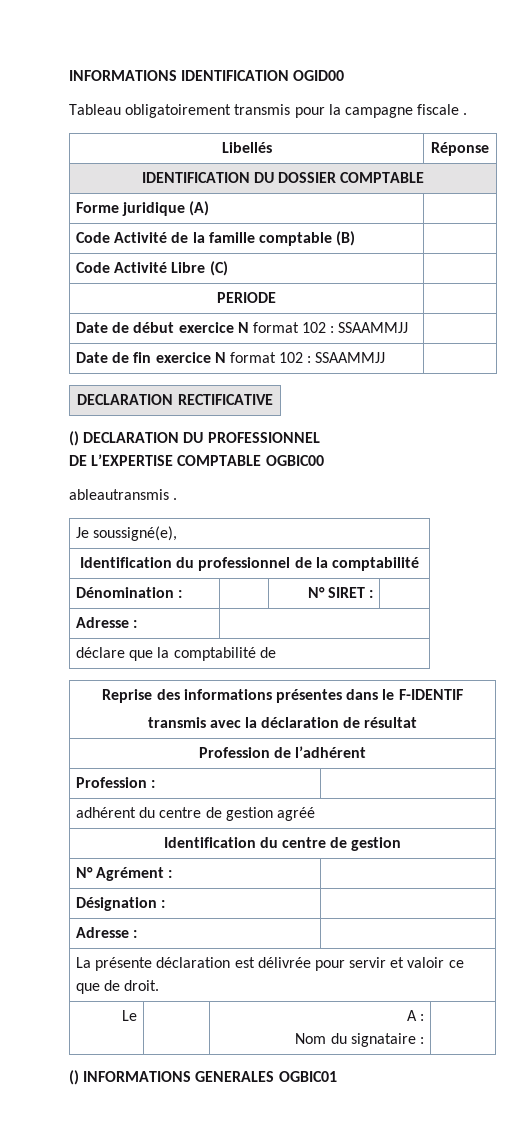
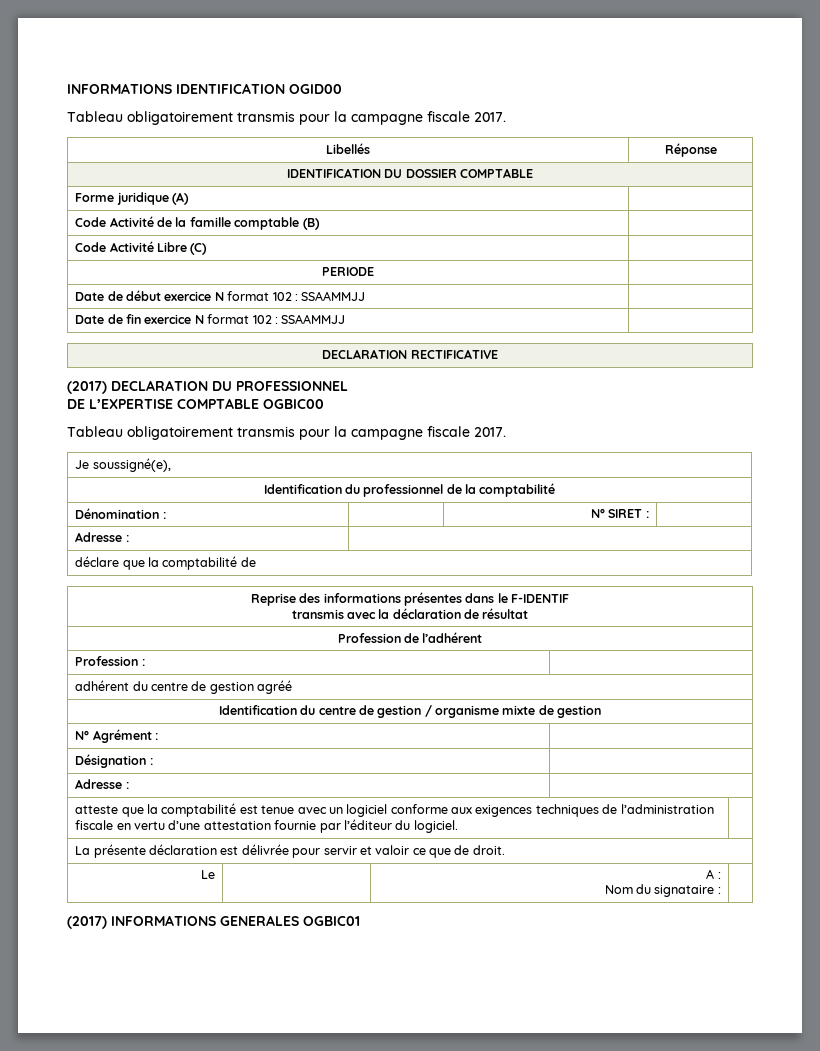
  INFORMATIONS IDENTIFICATION OGID00
- Tableau obligatoirement transmis pour la campagne fiscale .
+ Tableau obligatoirement transmis pour la campagne fiscale 2017.
- () DECLARATION DU PROFESSIONNEL
+ (2017) DECLARATION DU PROFESSIONNEL
  DE L’EXPERTISE COMPTABLE OGBIC00
- ableautransmis .
+ Tableau obligatoirement transmis pour la campagne fiscale 2017.
- Identification du centre de gestion
+ Identification du centre de gestion / organisme mixte de gestion
+ atteste que la comptabilité est tenue avec un logiciel conforme aux exigences techniques de l’administration fiscale en vertu d’une attestation fournie par l’éditeur du logiciel. |
- () INFORMATIONS GENERALES OGBIC01
+ (2017) INFORMATIONS GENERALES OGBIC01

